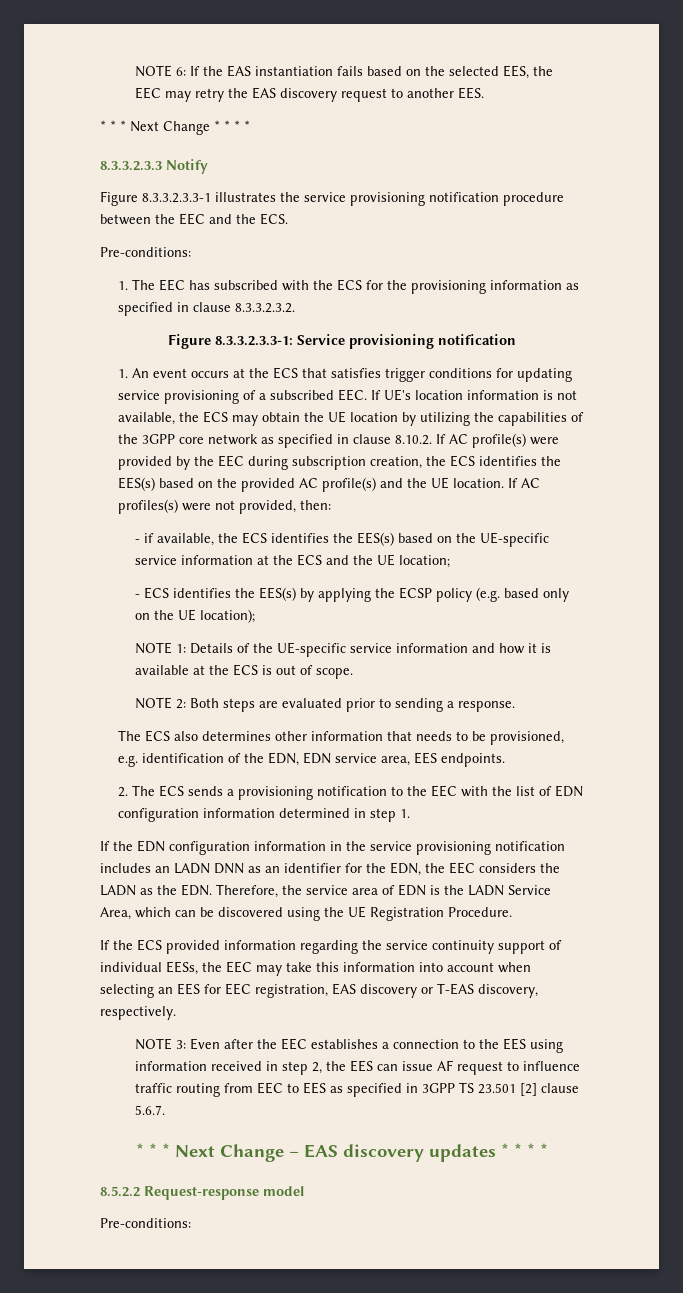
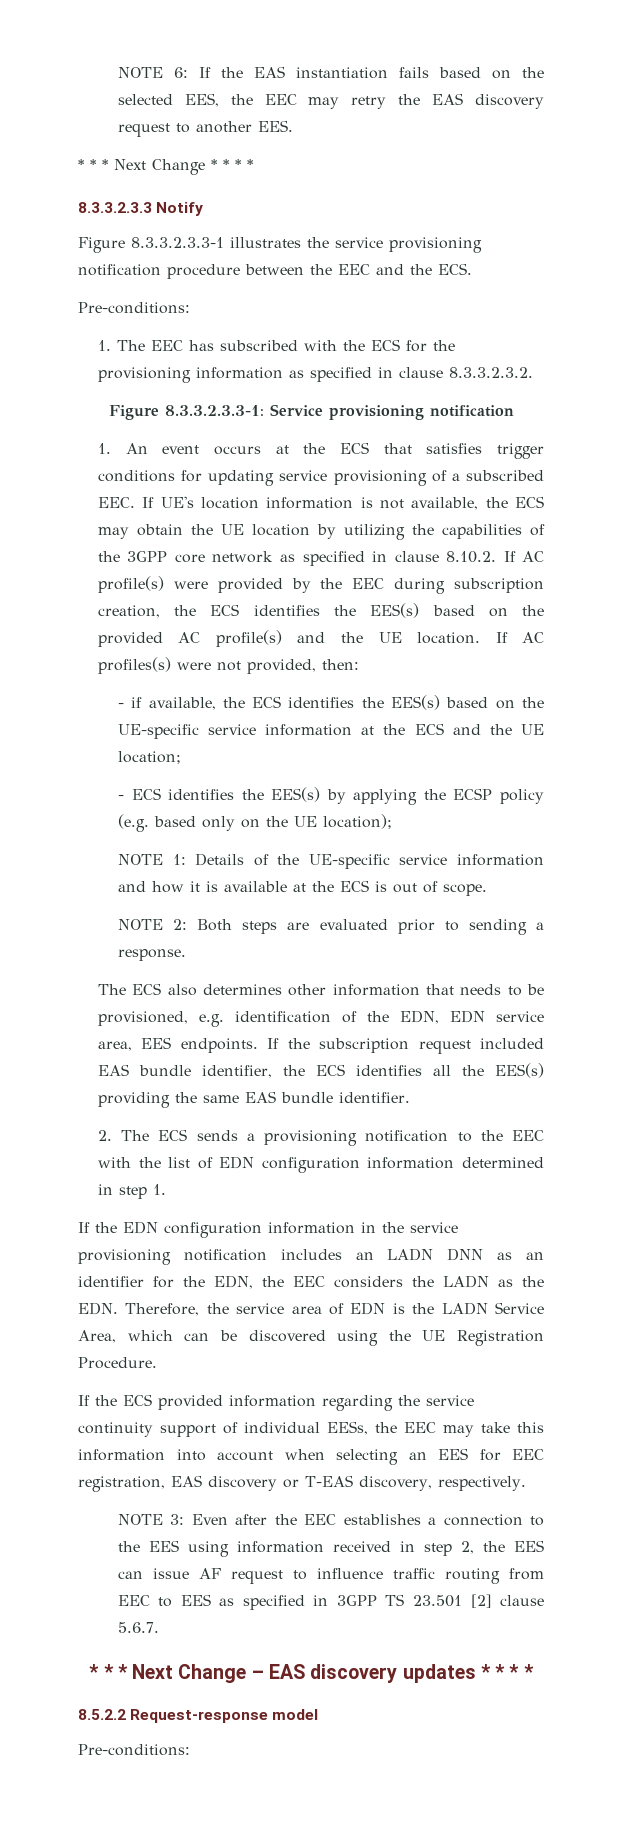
+ If the subscription request included EAS bundle identifier, the ECS identifies all the EES(s) providing the same EAS bundle identifier.

